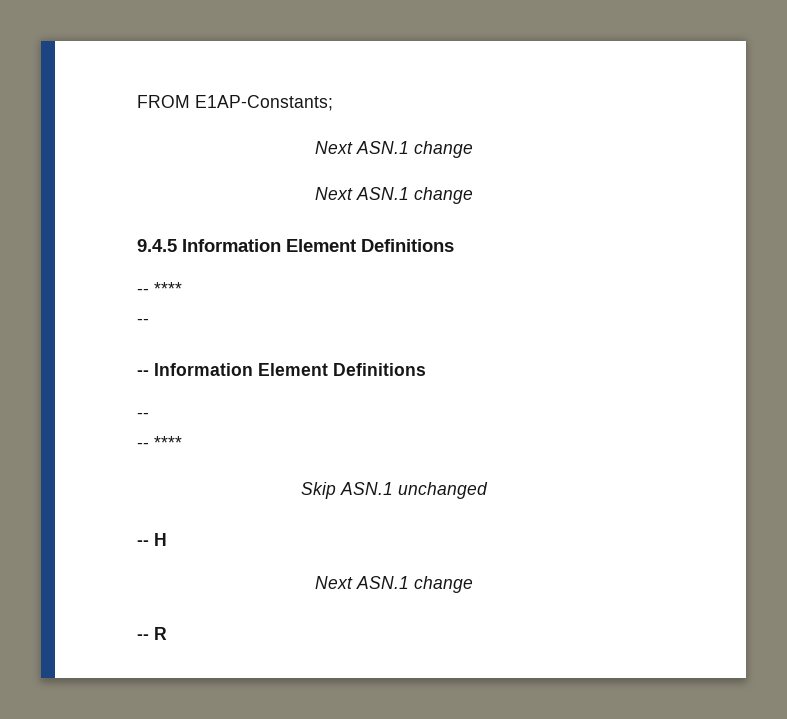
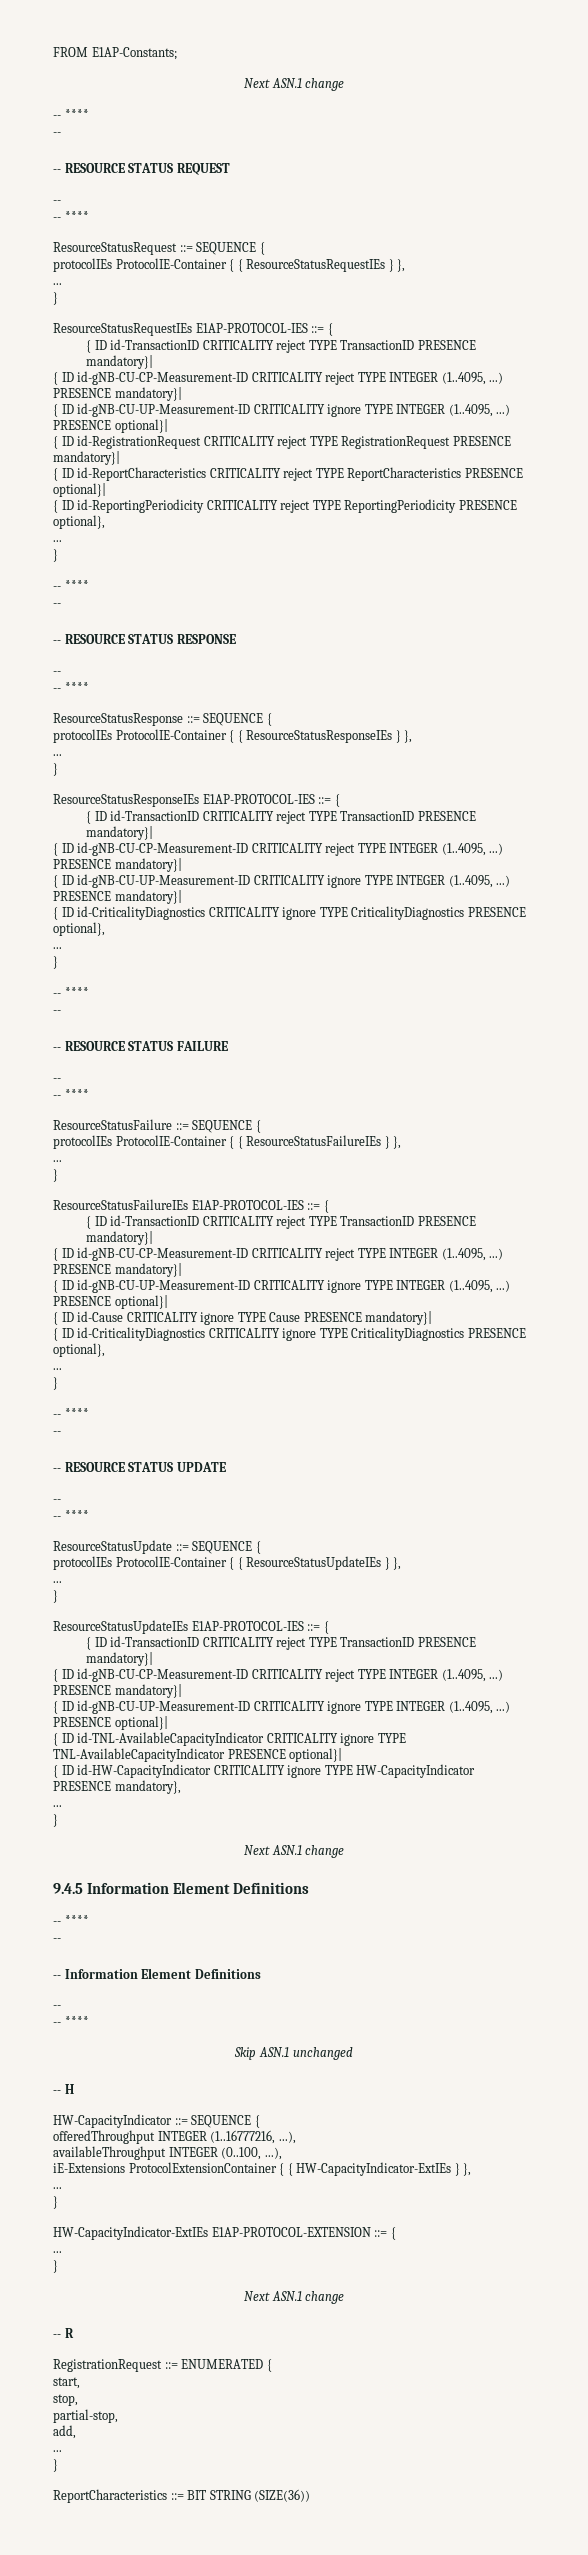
  FROM E1AP-Constants;
  Next ASN.1 change
+ -- ****
+ --
+ -- RESOURCE STATUS REQUEST
+ --
+ -- ****
+ ResourceStatusRequest ::= SEQUENCE {
+ protocolIEs ProtocolIE-Container { { ResourceStatusRequestIEs } },
+ ...
+ }
+ ResourceStatusRequestIEs E1AP-PROTOCOL-IES ::= {
+ { ID id-TransactionID CRITICALITY reject TYPE TransactionID PRESENCE mandatory}|
+ { ID id-gNB-CU-CP-Measurement-ID CRITICALITY reject TYPE INTEGER (1..4095, ...) PRESENCE mandatory}|
+ { ID id-gNB-CU-UP-Measurement-ID CRITICALITY ignore TYPE INTEGER (1..4095, ...) PRESENCE optional}|
+ { ID id-RegistrationRequest CRITICALITY reject TYPE RegistrationRequest PRESENCE mandatory}|
+ { ID id-ReportCharacteristics CRITICALITY reject TYPE ReportCharacteristics PRESENCE optional}|
+ { ID id-ReportingPeriodicity CRITICALITY reject TYPE ReportingPeriodicity PRESENCE optional},
+ ...
+ }
+ -- ****
+ --
+ -- RESOURCE STATUS RESPONSE
+ --
+ -- ****
+ ResourceStatusResponse ::= SEQUENCE {
+ protocolIEs ProtocolIE-Container { { ResourceStatusResponseIEs } },
+ ...
+ }
+ ResourceStatusResponseIEs E1AP-PROTOCOL-IES ::= {
+ { ID id-TransactionID CRITICALITY reject TYPE TransactionID PRESENCE mandatory}|
+ { ID id-gNB-CU-CP-Measurement-ID CRITICALITY reject TYPE INTEGER (1..4095, ...) PRESENCE mandatory}|
+ { ID id-gNB-CU-UP-Measurement-ID CRITICALITY ignore TYPE INTEGER (1..4095, ...) PRESENCE mandatory}|
+ { ID id-CriticalityDiagnostics CRITICALITY ignore TYPE CriticalityDiagnostics PRESENCE optional},
+ ...
+ }
+ -- ****
+ --
+ -- RESOURCE STATUS FAILURE
+ --
+ -- ****
+ ResourceStatusFailure ::= SEQUENCE {
+ protocolIEs ProtocolIE-Container { { ResourceStatusFailureIEs } },
+ ...
+ }
+ ResourceStatusFailureIEs E1AP-PROTOCOL-IES ::= {
+ { ID id-TransactionID CRITICALITY reject TYPE TransactionID PRESENCE mandatory}|
+ { ID id-gNB-CU-CP-Measurement-ID CRITICALITY reject TYPE INTEGER (1..4095, ...) PRESENCE mandatory}|
+ { ID id-gNB-CU-UP-Measurement-ID CRITICALITY ignore TYPE INTEGER (1..4095, ...) PRESENCE optional}|
+ { ID id-Cause CRITICALITY ignore TYPE Cause PRESENCE mandatory}|
+ { ID id-CriticalityDiagnostics CRITICALITY ignore TYPE CriticalityDiagnostics PRESENCE optional},
+ ...
+ }
+ -- ****
+ --
+ -- RESOURCE STATUS UPDATE
+ --
+ -- ****
+ ResourceStatusUpdate ::= SEQUENCE {
+ protocolIEs ProtocolIE-Container { { ResourceStatusUpdateIEs } },
+ ...
+ }
+ ResourceStatusUpdateIEs E1AP-PROTOCOL-IES ::= {
+ { ID id-TransactionID CRITICALITY reject TYPE TransactionID PRESENCE mandatory}|
+ { ID id-gNB-CU-CP-Measurement-ID CRITICALITY reject TYPE INTEGER (1..4095, ...) PRESENCE mandatory}|
+ { ID id-gNB-CU-UP-Measurement-ID CRITICALITY ignore TYPE INTEGER (1..4095, ...) PRESENCE optional}|
+ { ID id-TNL-AvailableCapacityIndicator CRITICALITY ignore TYPE TNL-AvailableCapacityIndicator PRESENCE optional}|
+ { ID id-HW-CapacityIndicator CRITICALITY ignore TYPE HW-CapacityIndicator PRESENCE mandatory},
+ ...
+ }
+ HW-CapacityIndicator ::= SEQUENCE {
+ offeredThroughput INTEGER (1..16777216, ...),
+ availableThroughput INTEGER (0..100, ...),
+ iE-Extensions ProtocolExtensionContainer { { HW-CapacityIndicator-ExtIEs } },
+ ...
+ }
+ HW-CapacityIndicator-ExtIEs E1AP-PROTOCOL-EXTENSION ::= {
+ ...
+ }
+ RegistrationRequest ::= ENUMERATED {
+ start,
+ stop,
+ partial-stop,
+ add,
+ ...
+ }
+ ReportCharacteristics ::= BIT STRING (SIZE(36))

